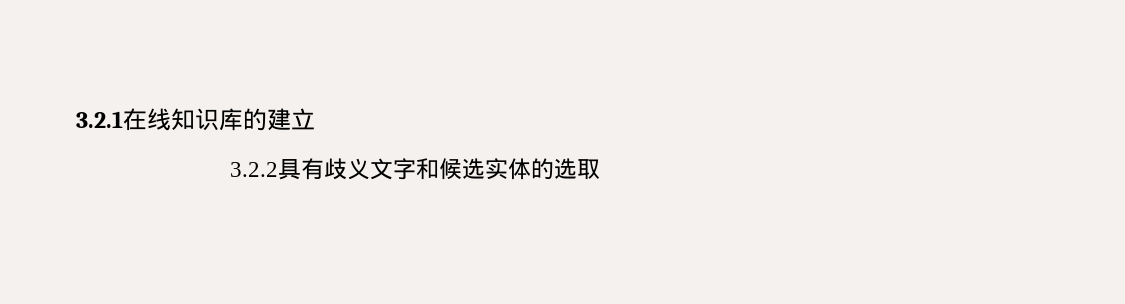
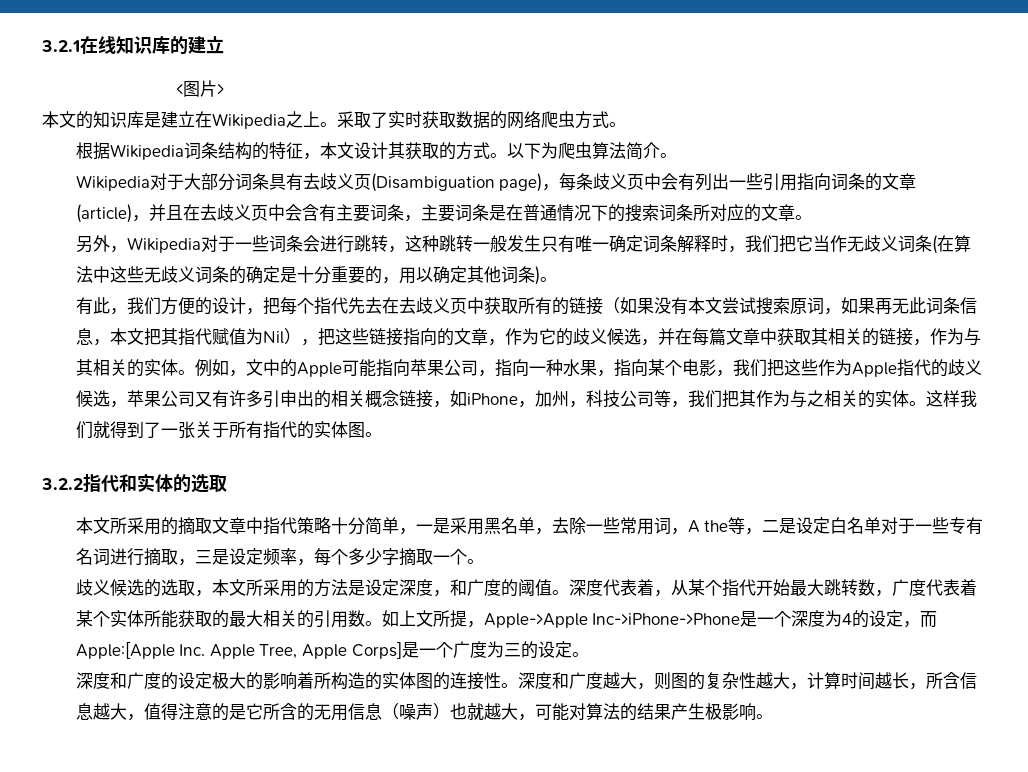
- 3.2.2具有歧义文字和候选实体的选取
+ <图片>
+ 本文的知识库是建立在Wikipedia之上。采取了实时获取数据的网络爬虫方式。
+ 根据Wikipedia词条结构的特征，本文设计其获取的方式。以下为爬虫算法简介。
+ Wikipedia对于大部分词条具有去歧义页(Disambiguation page)，每条歧义页中会有列出一些引用指向词条的文章(article)，并且在去歧义页中会含有主要词条，主要词条是在普通情况下的搜索词条所对应的文章。
+ 另外，Wikipedia对于一些词条会进行跳转，这种跳转一般发生只有唯一确定词条解释时，我们把它当作无歧义词条(在算法中这些无歧义词条的确定是十分重要的，用以确定其他词条)。
+ 有此，我们方便的设计，把每个指代先去在去歧义页中获取所有的链接（如果没有本文尝试搜索原词，如果再无此词条信息，本文把其指代赋值为Nil），把这些链接指向的文章，作为它的歧义候选，并在每篇文章中获取其相关的链接，作为与其相关的实体。例如，文中的Apple可能指向苹果公司，指向一种水果，指向某个电影，我们把这些作为Apple指代的歧义候选，苹果公司又有许多引申出的相关概念链接，如iPhone，加州，科技公司等，我们把其作为与之相关的实体。这样我们就得到了一张关于所有指代的实体图。
+ 3.2.2指代和实体的选取
+ 本文所采用的摘取文章中指代策略十分简单，一是采用黑名单，去除一些常用词，A the等，二是设定白名单对于一些专有名词进行摘取，三是设定频率，每个多少字摘取一个。
+ 歧义候选的选取，本文所采用的方法是设定深度，和广度的阈值。深度代表着，从某个指代开始最大跳转数，广度代表着某个实体所能获取的最大相关的引用数。如上文所提，Apple->Apple Inc->iPhone->Phone是一个深度为4的设定，而Apple:[Apple Inc. Apple Tree, Apple Corps]是一个广度为三的设定。
+ 深度和广度的设定极大的影响着所构造的实体图的连接性。深度和广度越大，则图的复杂性越大，计算时间越长，所含信息越大，值得注意的是它所含的无用信息（噪声）也就越大，可能对算法的结果产生极影响。

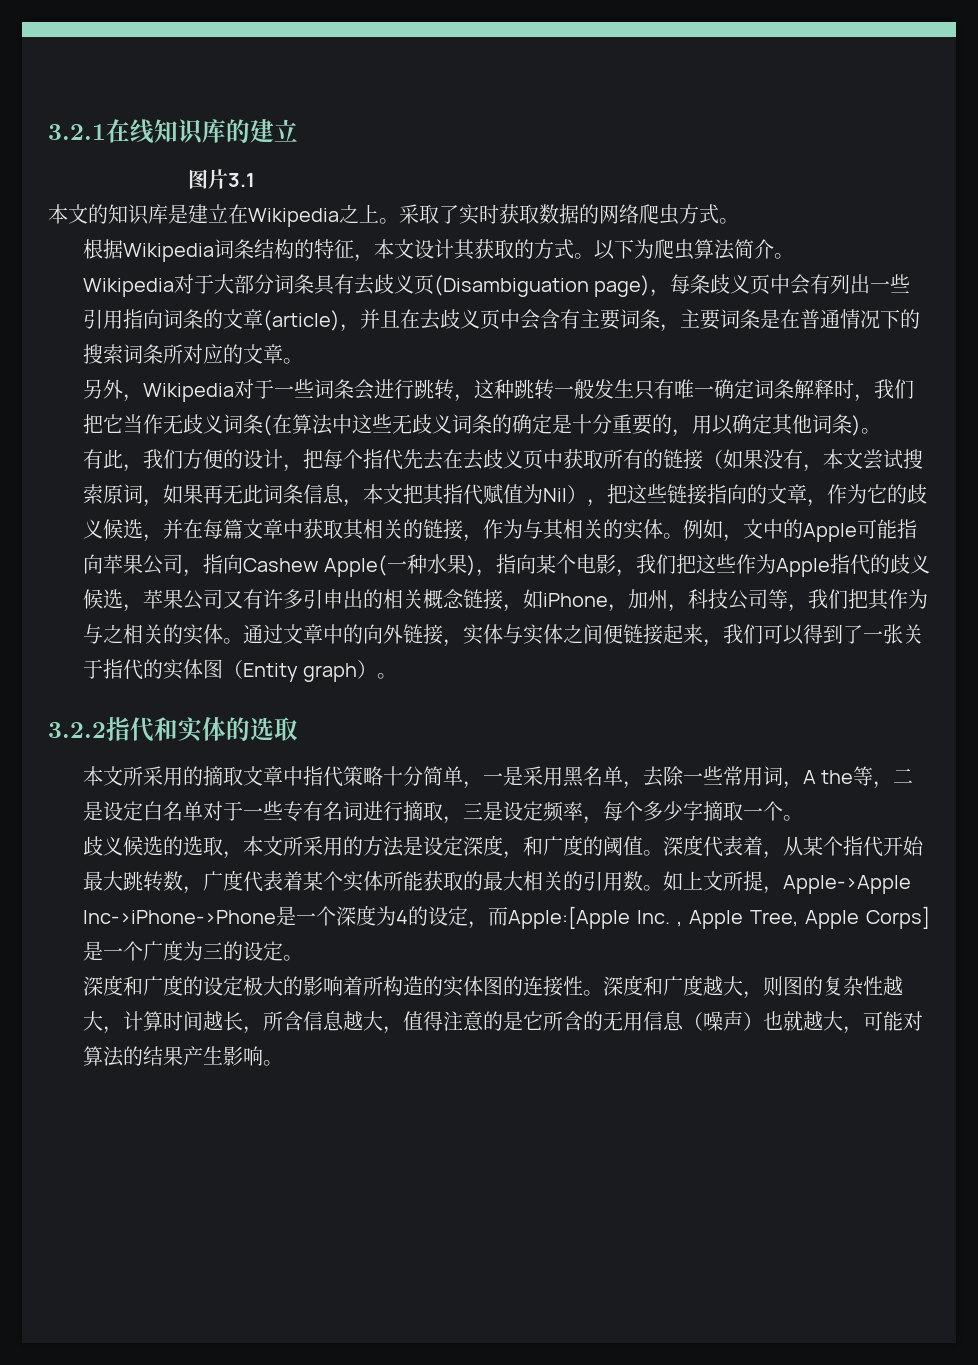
- <图片>
+ 图片3.1
- 有此，我们方便的设计，把每个指代先去在去歧义页中获取所有的链接（如果没有本文尝试搜索原词，如果再无此词条信息，本文把其指代赋值为Nil），把这些链接指向的文章，作为它的歧义候选，并在每篇文章中获取其相关的链接，作为与其相关的实体。
+ 有此，我们方便的设计，把每个指代先去在去歧义页中获取所有的链接（如果没有，本文尝试搜索原词，如果再无此词条信息，本文把其指代赋值为Nil），把这些链接指向的文章，作为它的歧义候选，并在每篇文章中获取其相关的链接，作为与其相关的实体。
- 例如，文中的Apple可能指向苹果公司，指向一种水果，指向某个电影，我们把这些作为Apple指代的歧义候选，苹果公司又有许多引申出的相关概念链接，如iPhone，加州，科技公司等，我们把其作为与之相关的实体。
+ 例如，文中的Apple可能指向苹果公司，指向Cashew Apple(一种水果)，指向某个电影，我们把这些作为Apple指代的歧义候选，苹果公司又有许多引申出的相关概念链接，如iPhone，加州，科技公司等，我们把其作为与之相关的实体。
- 这样我们就得到了一张关于所有指代的实体图。
+ 通过文章中的向外链接，实体与实体之间便链接起来，我们可以得到了一张关于指代的实体图（Entity graph）。
- 如上文所提，Apple->Apple Inc->iPhone->Phone是一个深度为4的设定，而Apple:[Apple Inc. Apple Tree, Apple Corps]是一个广度为三的设定。
+ 如上文所提，Apple->Apple Inc->iPhone->Phone是一个深度为4的设定，而Apple:[Apple Inc. , Apple Tree, Apple Corps]是一个广度为三的设定。
- 深度和广度越大，则图的复杂性越大，计算时间越长，所含信息越大，值得注意的是它所含的无用信息（噪声）也就越大，可能对算法的结果产生极影响。
+ 深度和广度越大，则图的复杂性越大，计算时间越长，所含信息越大，值得注意的是它所含的无用信息（噪声）也就越大，可能对算法的结果产生影响。

